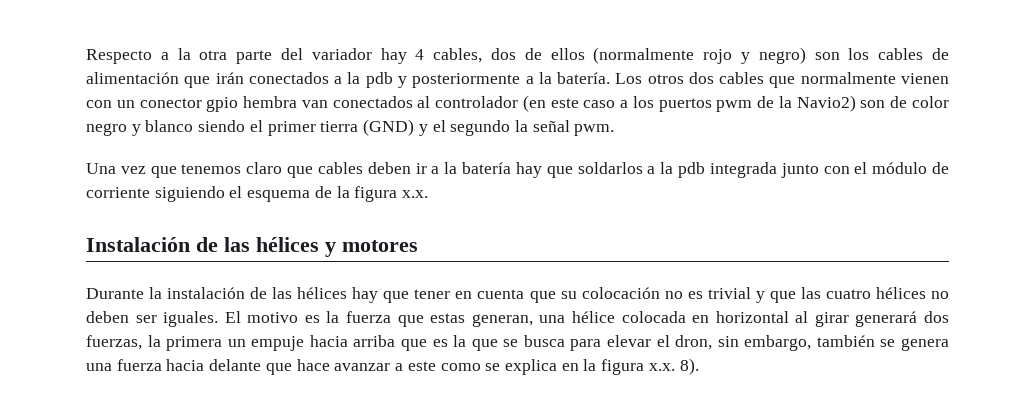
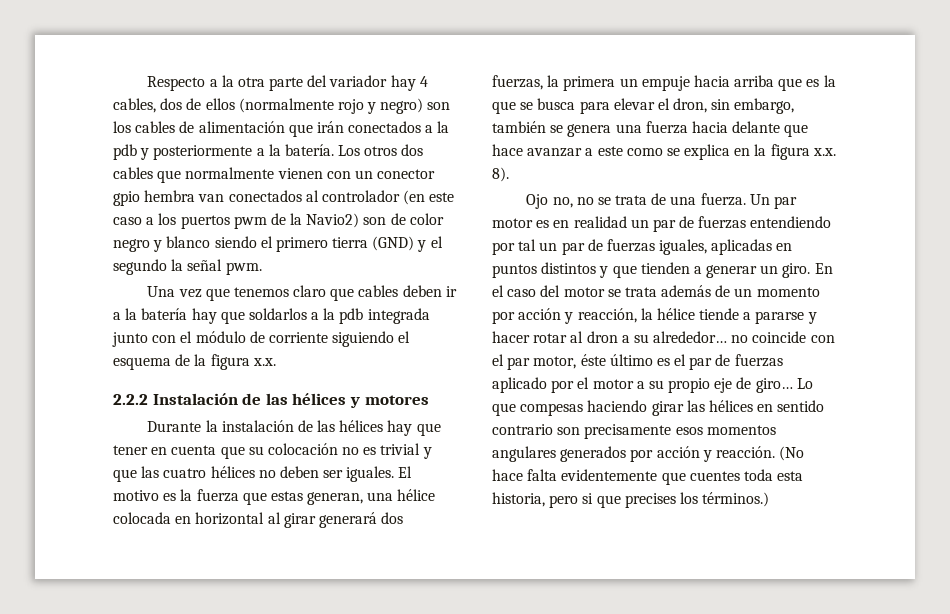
- Los otros dos cables que normalmente vienen con un conector gpio hembra van conectados al controlador (en este caso a los puertos pwm de la Navio2) son de color negro y blanco siendo el primer tierra (GND) y el segundo la señal pwm.
+ Los otros dos cables que normalmente vienen con un conector gpio hembra van conectados al controlador (en este caso a los puertos pwm de la Navio2) son de color negro y blanco siendo el primero tierra (GND) y el segundo la señal pwm.
- Instalación de las hélices y motores
+ 2.2.2 Instalación de las hélices y motores
+ Ojo no, no se trata de una fuerza. Un par motor es en realidad un par de fuerzas entendiendo por tal un par de fuerzas iguales, aplicadas en puntos distintos y que tienden a generar un giro. En el caso del motor se trata además de un momento por acción y reacción, la hélice tiende a pararse y hacer rotar al dron a su alrededor… no coincide con el par motor, éste último es el par de fuerzas aplicado por el motor a su propio eje de giro… Lo que compesas haciendo girar las hélices en sentido contrario son precisamente esos momentos angulares generados por acción y reacción. (No hace falta evidentemente que cuentes toda esta historia, pero si que precises los términos.)

